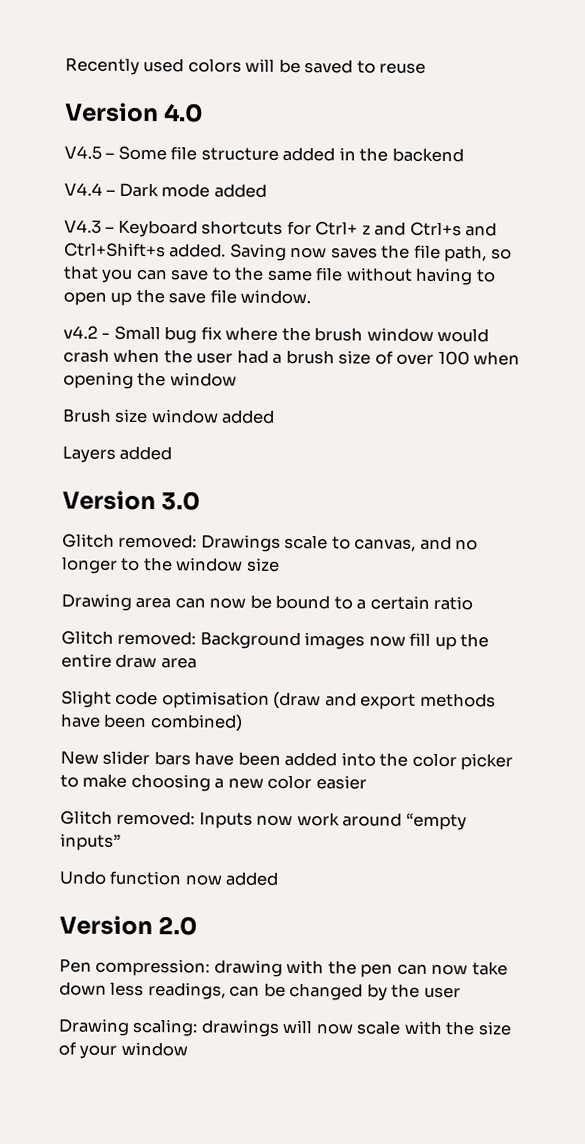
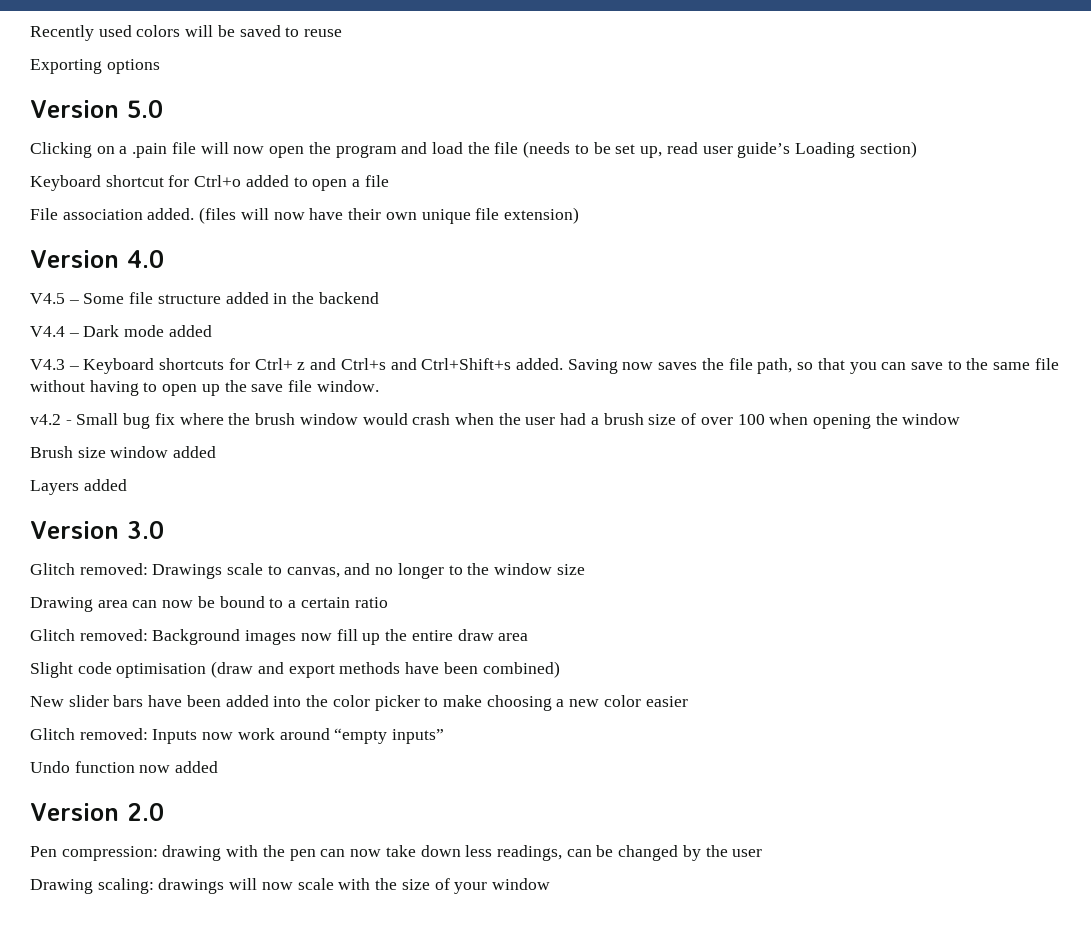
+ Exporting options
+ Version 5.0
+ Clicking on a .pain file will now open the program and load the file (needs to be set up, read user guide’s Loading section)
+ Keyboard shortcut for Ctrl+o added to open a file
+ File association added. (files will now have their own unique file extension)

